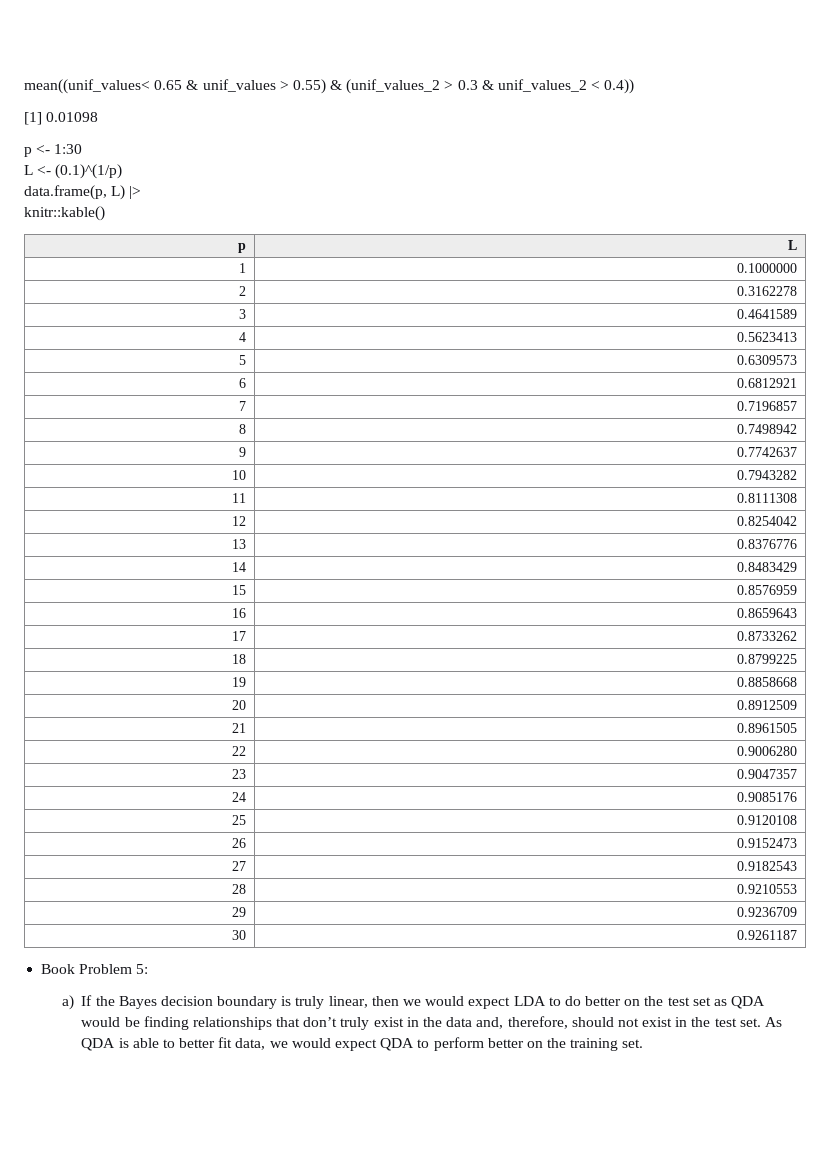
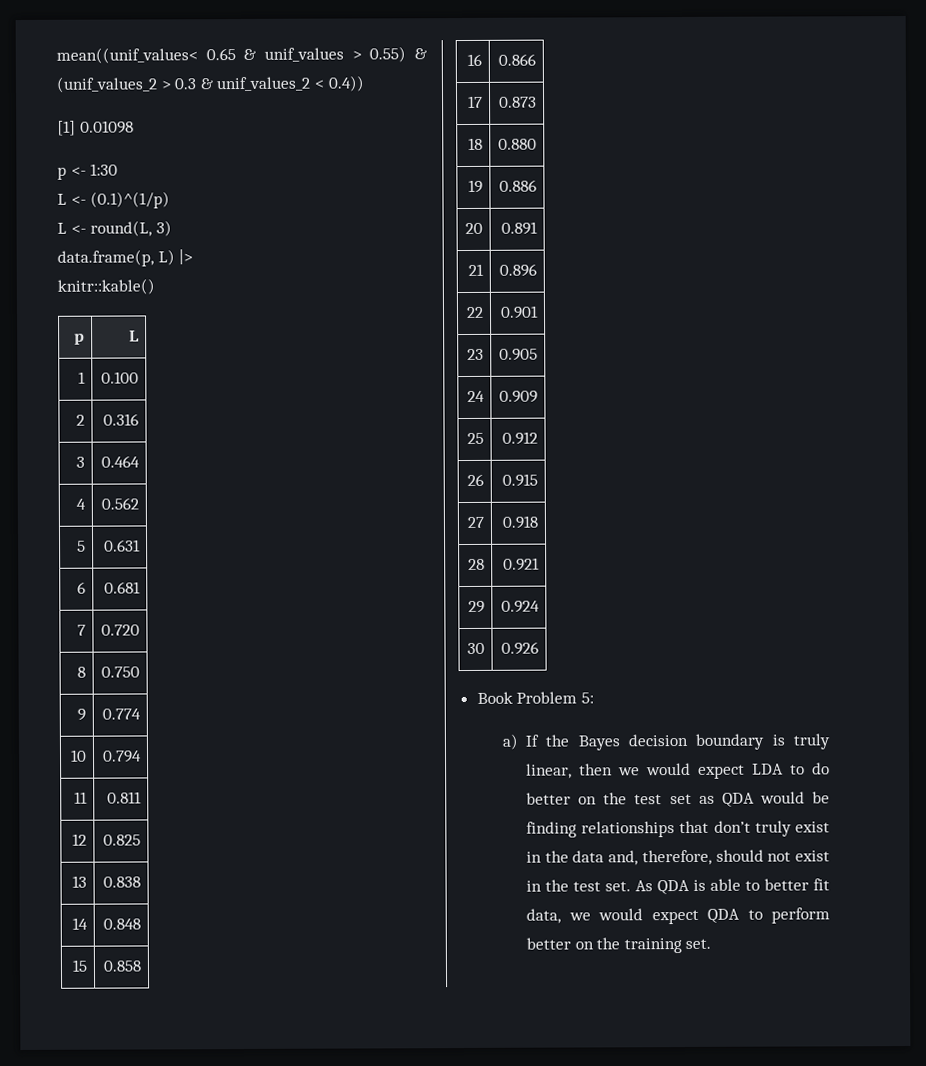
+ L <- round(L, 3)
- 1 | 0.1000000
+ 1 | 0.100
- 2 | 0.3162278
+ 2 | 0.316
- 3 | 0.4641589
+ 3 | 0.464
- 4 | 0.5623413
+ 4 | 0.562
- 5 | 0.6309573
+ 5 | 0.631
- 6 | 0.6812921
+ 6 | 0.681
- 7 | 0.7196857
+ 7 | 0.720
- 8 | 0.7498942
+ 8 | 0.750
- 9 | 0.7742637
+ 9 | 0.774
- 10 | 0.7943282
+ 10 | 0.794
- 11 | 0.8111308
+ 11 | 0.811
- 12 | 0.8254042
+ 12 | 0.825
- 13 | 0.8376776
+ 13 | 0.838
- 14 | 0.8483429
+ 14 | 0.848
- 15 | 0.8576959
+ 15 | 0.858
- 16 | 0.8659643
+ 16 | 0.866
- 17 | 0.8733262
+ 17 | 0.873
- 18 | 0.8799225
+ 18 | 0.880
- 19 | 0.8858668
+ 19 | 0.886
- 20 | 0.8912509
+ 20 | 0.891
- 21 | 0.8961505
+ 21 | 0.896
- 22 | 0.9006280
+ 22 | 0.901
- 23 | 0.9047357
+ 23 | 0.905
- 24 | 0.9085176
+ 24 | 0.909
- 25 | 0.9120108
+ 25 | 0.912
- 26 | 0.9152473
+ 26 | 0.915
- 27 | 0.9182543
+ 27 | 0.918
- 28 | 0.9210553
+ 28 | 0.921
- 29 | 0.9236709
+ 29 | 0.924
- 30 | 0.9261187
+ 30 | 0.926

